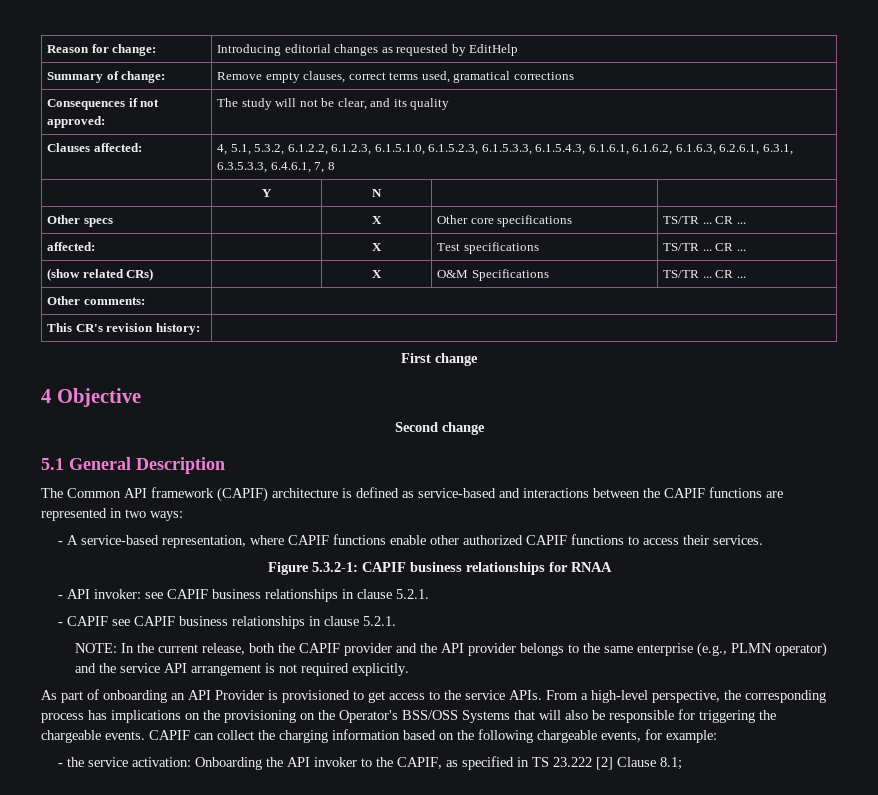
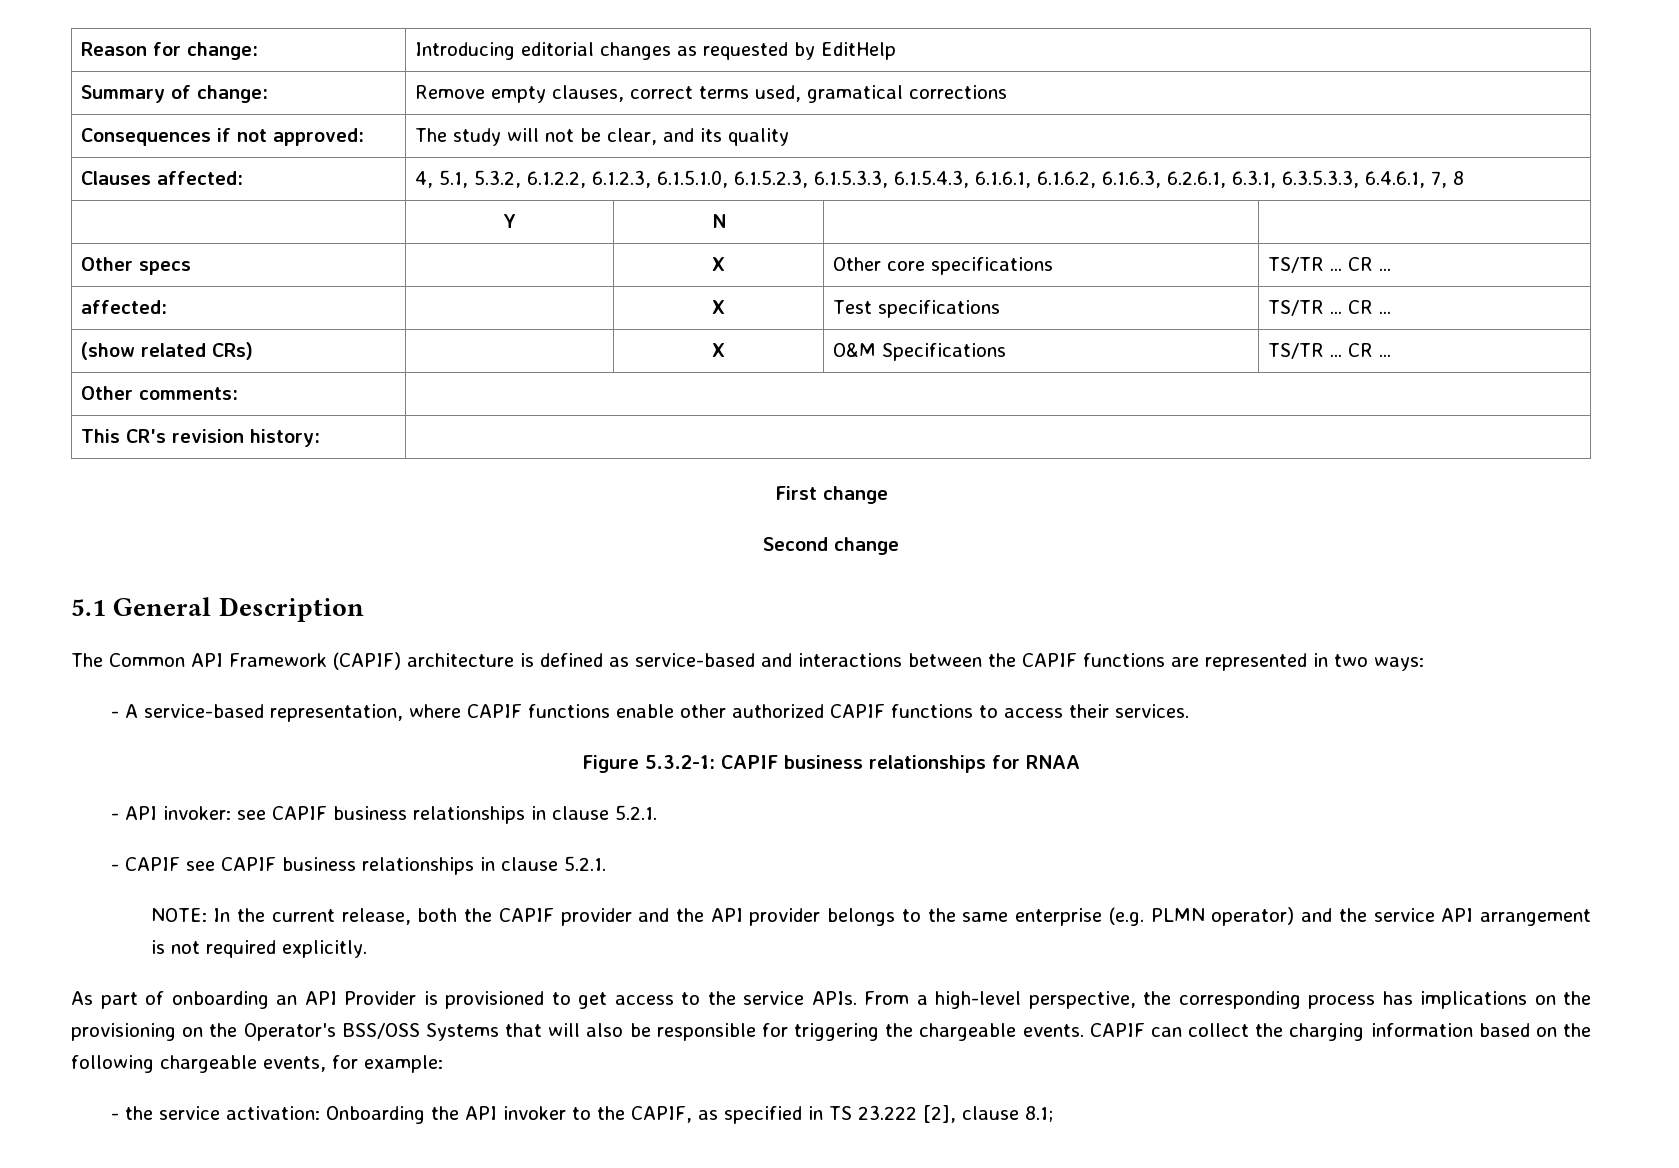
- 4 Objective
- The Common API framework (CAPIF) architecture is defined as service-based and interactions between the CAPIF functions are represented in two ways:
+ The Common API Framework (CAPIF) architecture is defined as service-based and interactions between the CAPIF functions are represented in two ways:
- NOTE: In the current release, both the CAPIF provider and the API provider belongs to the same enterprise (e.g., PLMN operator) and the service API arrangement is not required explicitly.
+ NOTE: In the current release, both the CAPIF provider and the API provider belongs to the same enterprise (e.g. PLMN operator) and the service API arrangement is not required explicitly.
- - the service activation: Onboarding the API invoker to the CAPIF, as specified in TS 23.222 [2] Clause 8.1;
+ - the service activation: Onboarding the API invoker to the CAPIF, as specified in TS 23.222 [2], clause 8.1;

